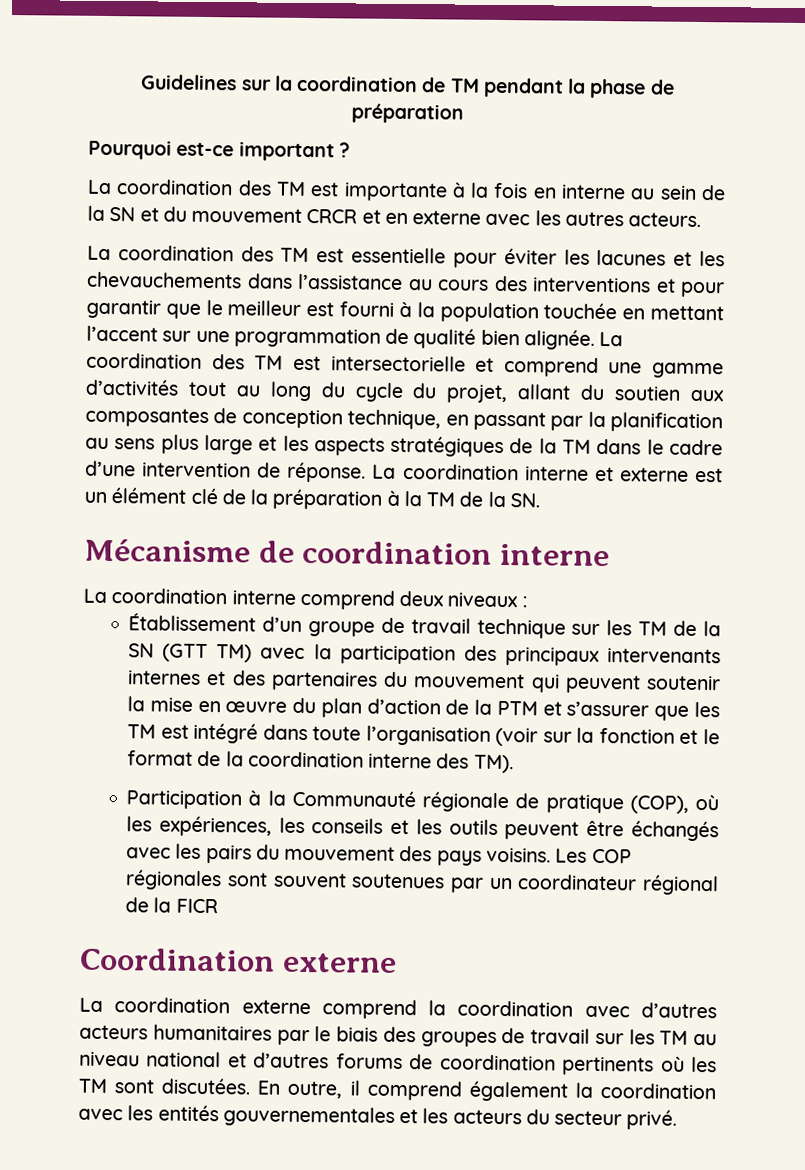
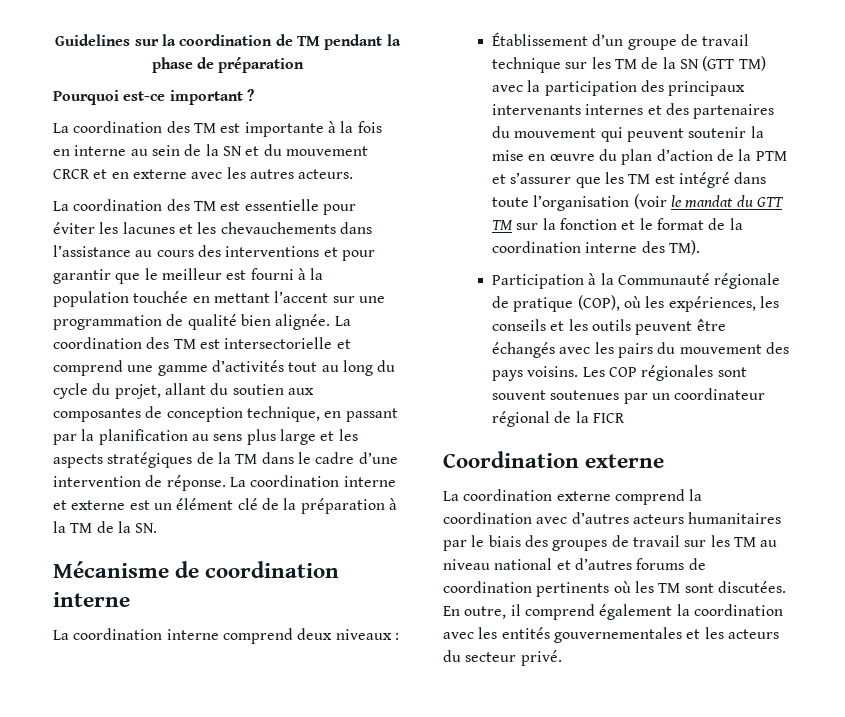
- Établissement d’un groupe de travail technique sur les TM de la SN (GTT TM) avec la participation des principaux intervenants internes et des partenaires du mouvement qui peuvent soutenir la mise en œuvre du plan d’action de la PTM et s’assurer que les TM est intégré dans toute l’organisation (voir sur la fonction et le format de la coordination interne des TM).
+ Établissement d’un groupe de travail technique sur les TM de la SN (GTT TM) avec la participation des principaux intervenants internes et des partenaires du mouvement qui peuvent soutenir la mise en œuvre du plan d’action de la PTM et s’assurer que les TM est intégré dans toute l’organisation (voir le mandat du GTT TM sur la fonction et le format de la coordination interne des TM).

